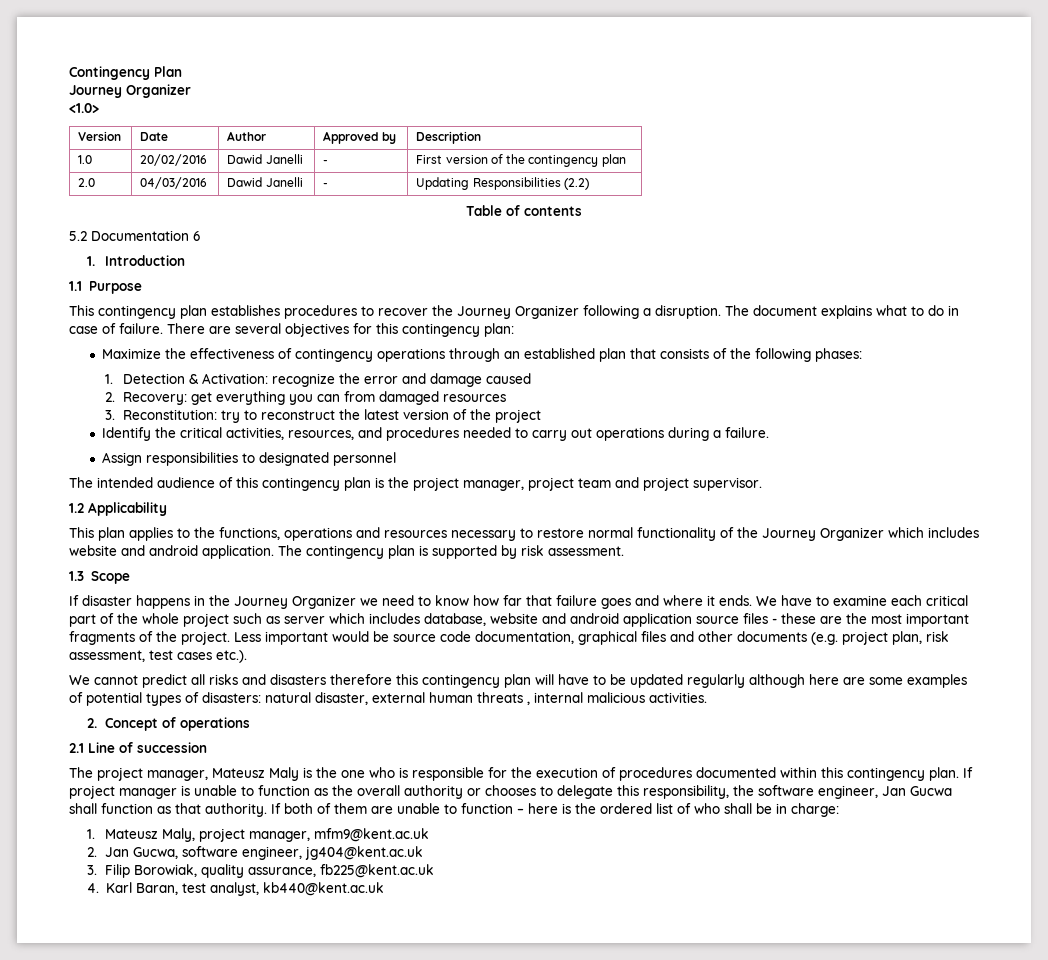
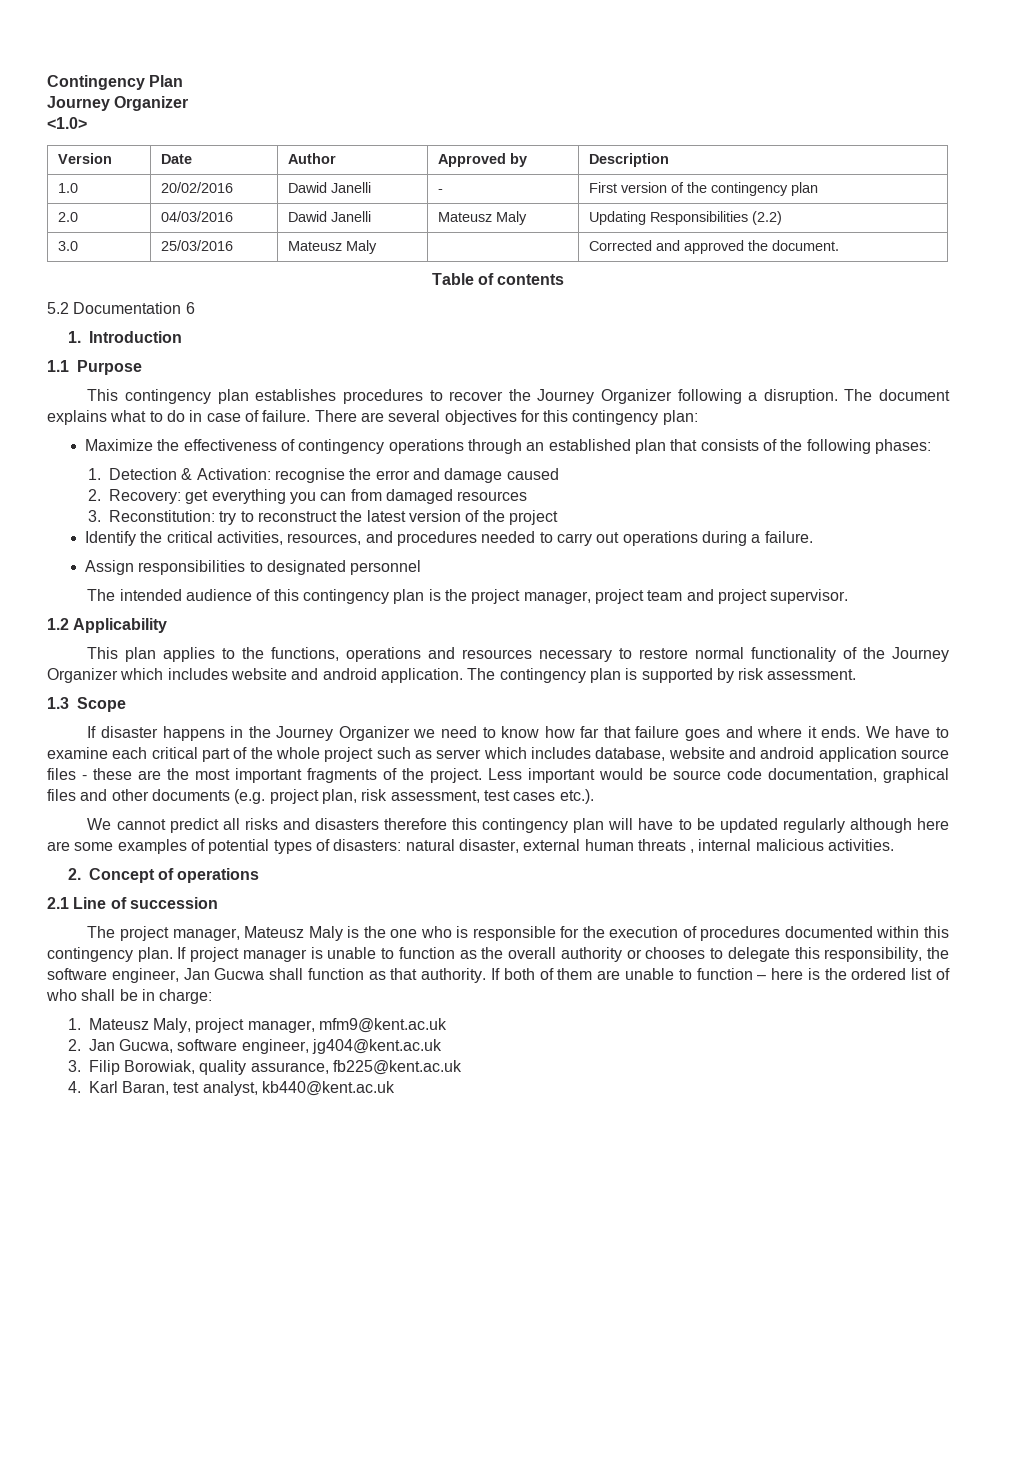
- 2.0 | 04/03/2016 | Dawid Janelli | - | Updating Responsibilities (2.2)
+ 2.0 | 04/03/2016 | Dawid Janelli | Mateusz Maly | Updating Responsibilities (2.2)
+ 3.0 | 25/03/2016 | Mateusz Maly | | Corrected and approved the document.
- 1. Detection & Activation: recognize the error and damage caused
+ 1. Detection & Activation: recognise the error and damage caused

